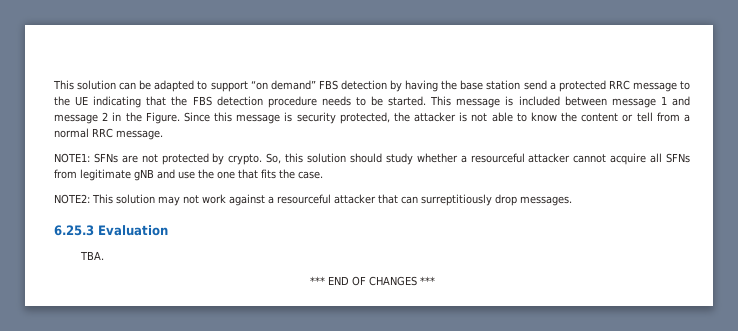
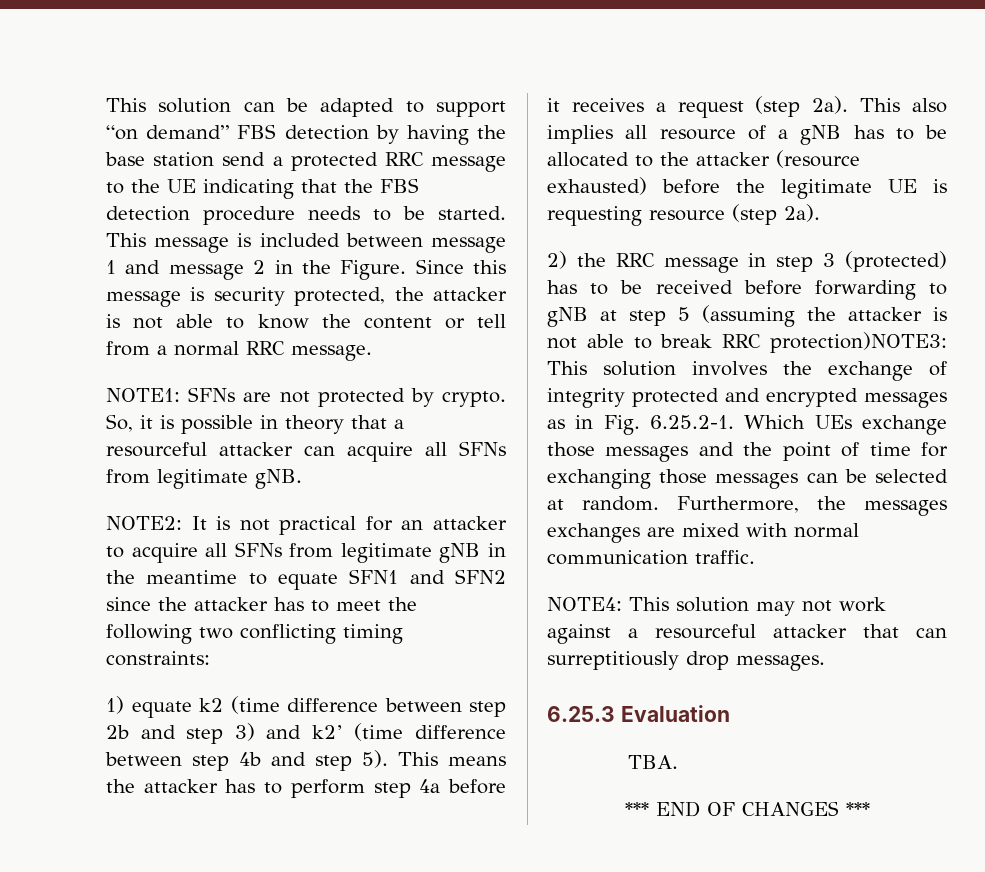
- So, this solution should study whether a resourceful attacker cannot acquire all SFNs from legitimate gNB and use the one that fits the case.
- NOTE2: This solution may not work against a resourceful attacker that can surreptitiously drop messages.
+ So, it is possible in theory that a resourceful attacker can acquire all SFNs from legitimate gNB.
+ NOTE2: It is not practical for an attacker to acquire all SFNs from legitimate gNB in the meantime to equate SFN1 and SFN2 since the attacker has to meet the following two conflicting timing constraints:
+ 1) equate k2 (time difference between step 2b and step 3) and k2’ (time difference between step 4b and step 5). This means the attacker has to perform step 4a before it receives a request (step 2a). This also implies all resource of a gNB has to be allocated to the attacker (resource exhausted) before the legitimate UE is requesting resource (step 2a).
+ 2) the RRC message in step 3 (protected) has to be received before forwarding to gNB at step 5 (assuming the attacker is not able to break RRC protection)NOTE3: This solution involves the exchange of integrity protected and encrypted messages as in Fig. 6.25.2-1. Which UEs exchange those messages and the point of time for exchanging those messages can be selected at random. Furthermore, the messages exchanges are mixed with normal communication traffic.
+ NOTE4: This solution may not work against a resourceful attacker that can surreptitiously drop messages.

